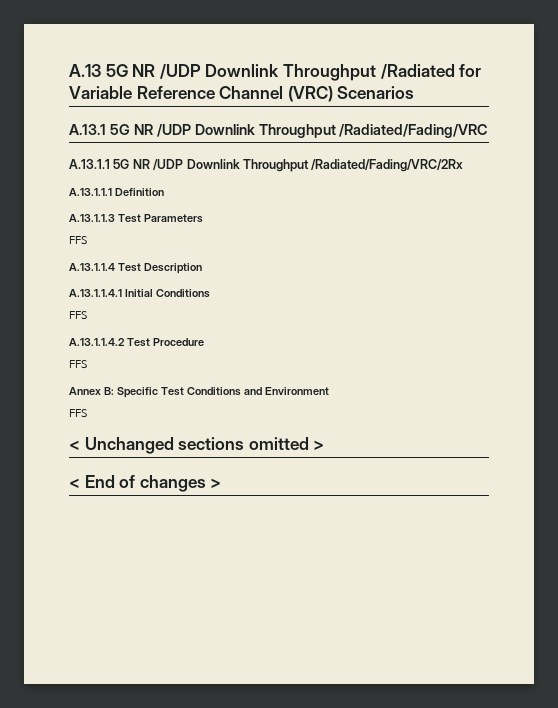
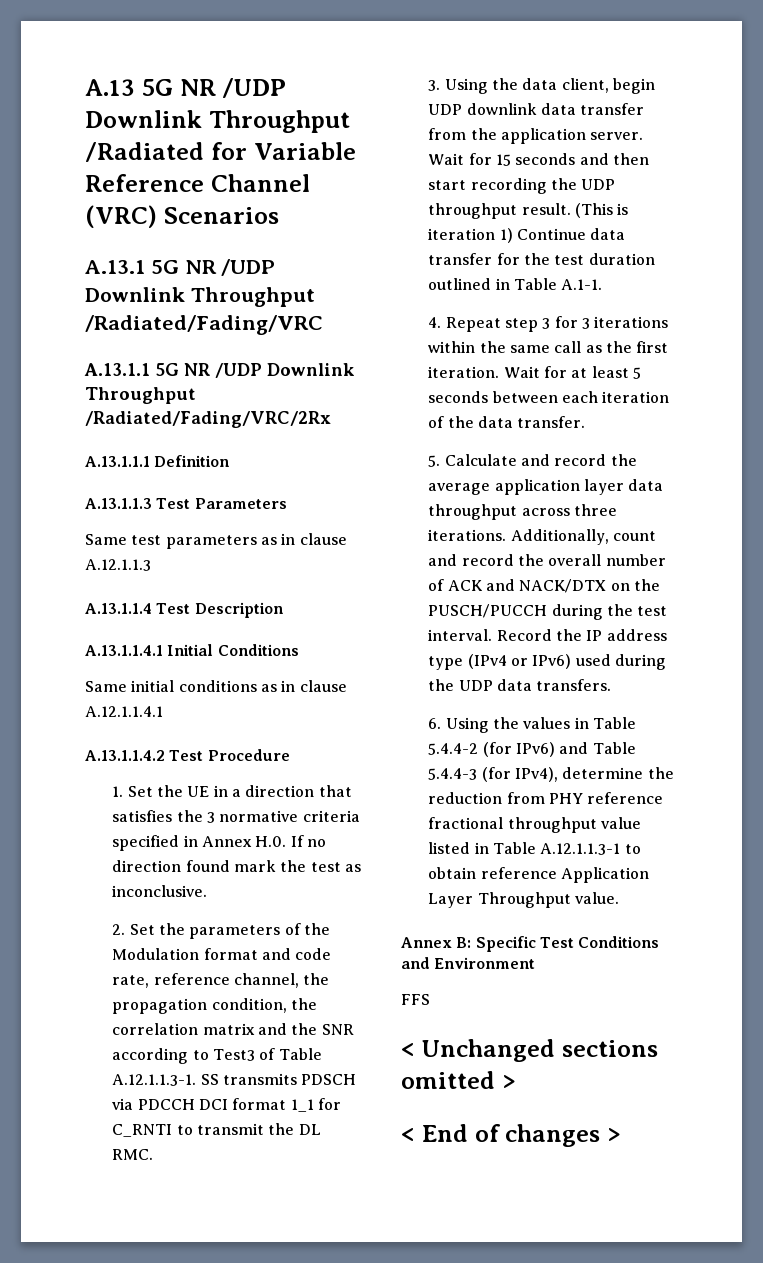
  A.13.1.1.3 Test Parameters
- FFS
+ Same test parameters as in clause A.12.1.1.3
  A.13.1.1.4.1 Initial Conditions
- FFS
+ Same initial conditions as in clause A.12.1.1.4.1
  A.13.1.1.4.2 Test Procedure
- FFS
+ 1. Set the UE in a direction that satisfies the 3 normative criteria specified in Annex H.0. If no direction found mark the test as inconclusive.
+ 2. Set the parameters of the Modulation format and code rate, reference channel, the propagation condition, the correlation matrix and the SNR according to Test3 of Table A.12.1.1.3-1. SS transmits PDSCH via PDCCH DCI format 1_1 for C_RNTI to transmit the DL RMC.
+ 3. Using the data client, begin UDP downlink data transfer from the application server. Wait for 15 seconds and then start recording the UDP throughput result. (This is iteration 1) Continue data transfer for the test duration outlined in Table A.1-1.
+ 4. Repeat step 3 for 3 iterations within the same call as the first iteration. Wait for at least 5 seconds between each iteration of the data transfer.
+ 5. Calculate and record the average application layer data throughput across three iterations. Additionally, count and record the overall number of ACK and NACK/DTX on the PUSCH/PUCCH during the test interval. Record the IP address type (IPv4 or IPv6) used during the UDP data transfers.
+ 6. Using the values in Table 5.4.4-2 (for IPv6) and Table 5.4.4-3 (for IPv4), determine the reduction from PHY reference fractional throughput value listed in Table A.12.1.1.3-1 to obtain reference Application Layer Throughput value.

